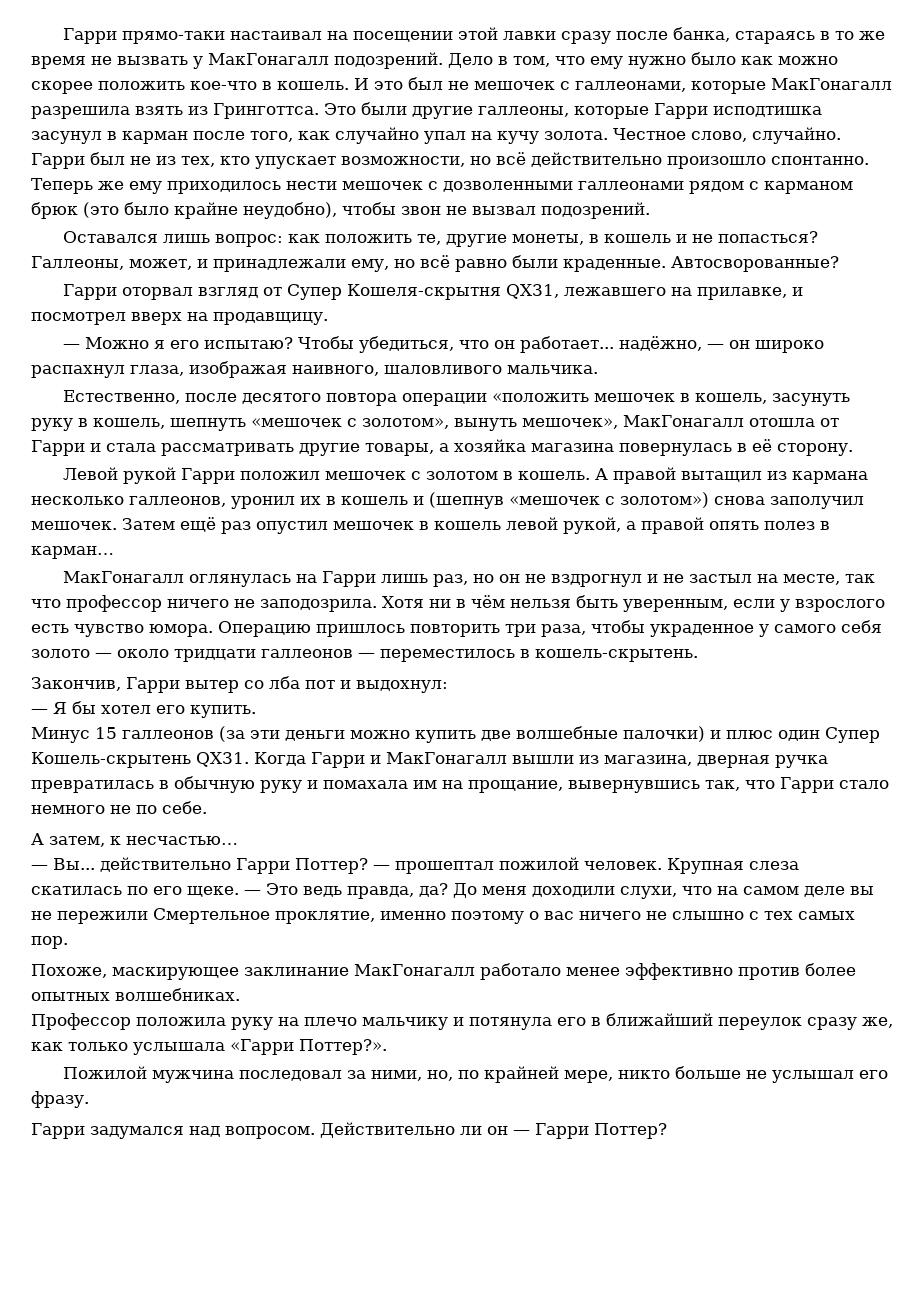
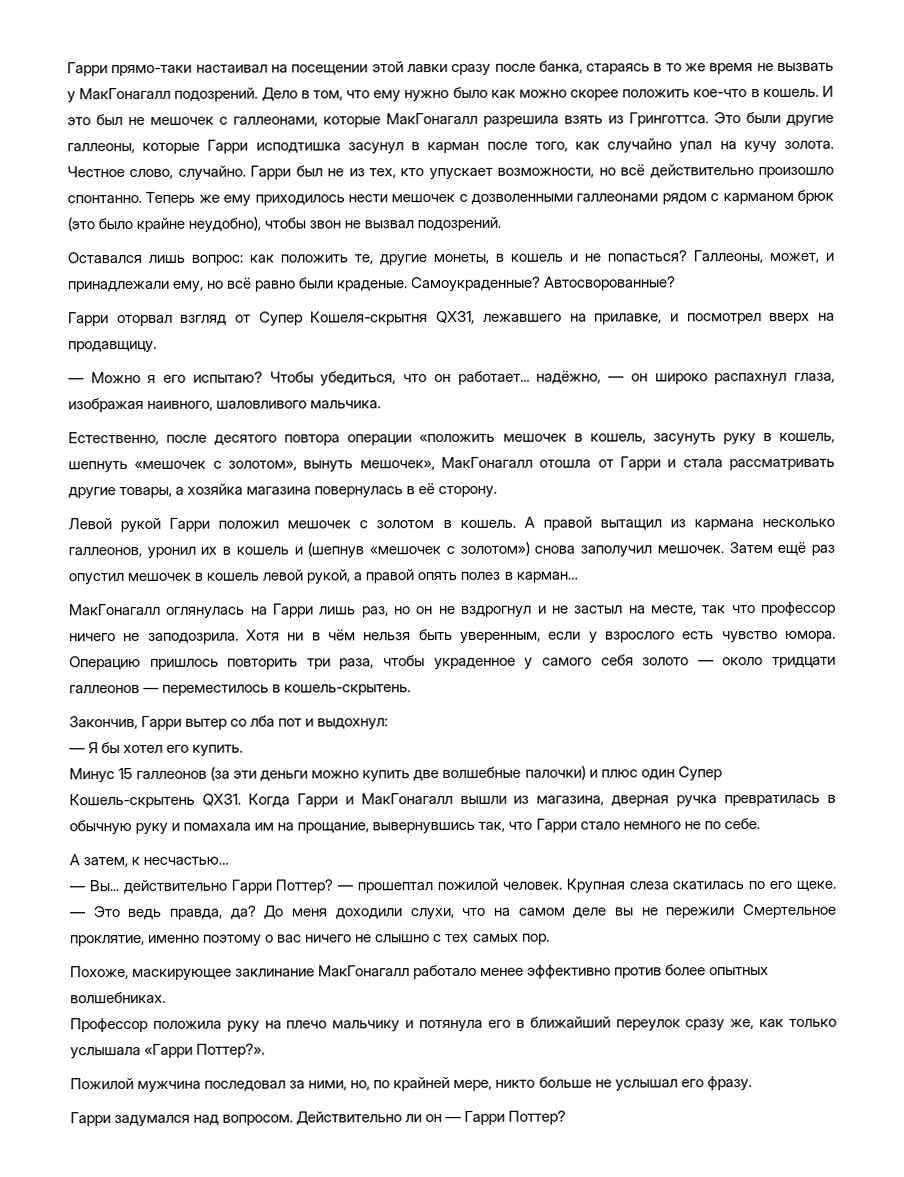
- Галлеоны, может, и принадлежали ему, но всё равно были краденные.
+ Галлеоны, может, и принадлежали ему, но всё равно были краденые. Самоукраденные?

